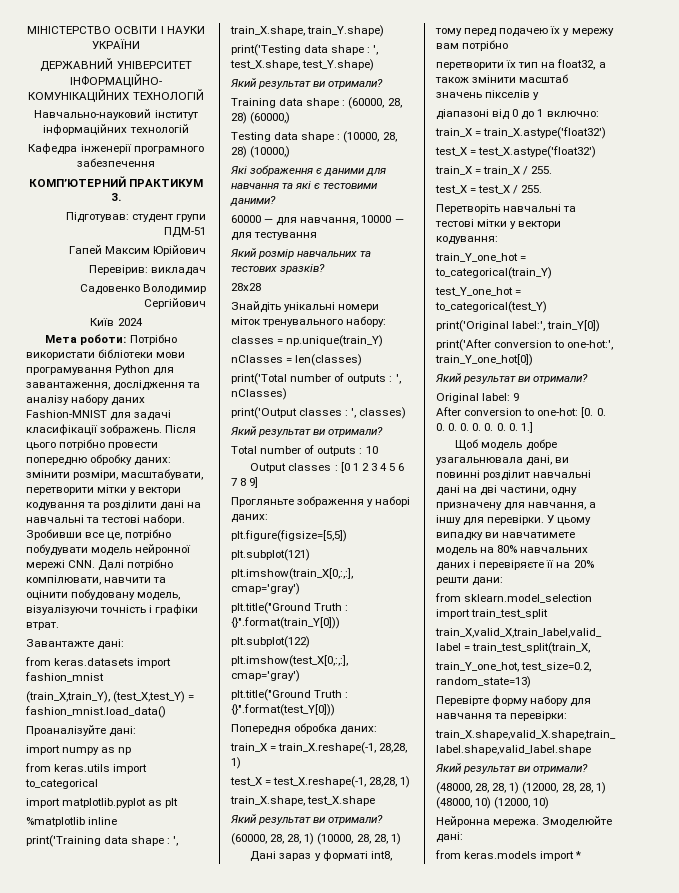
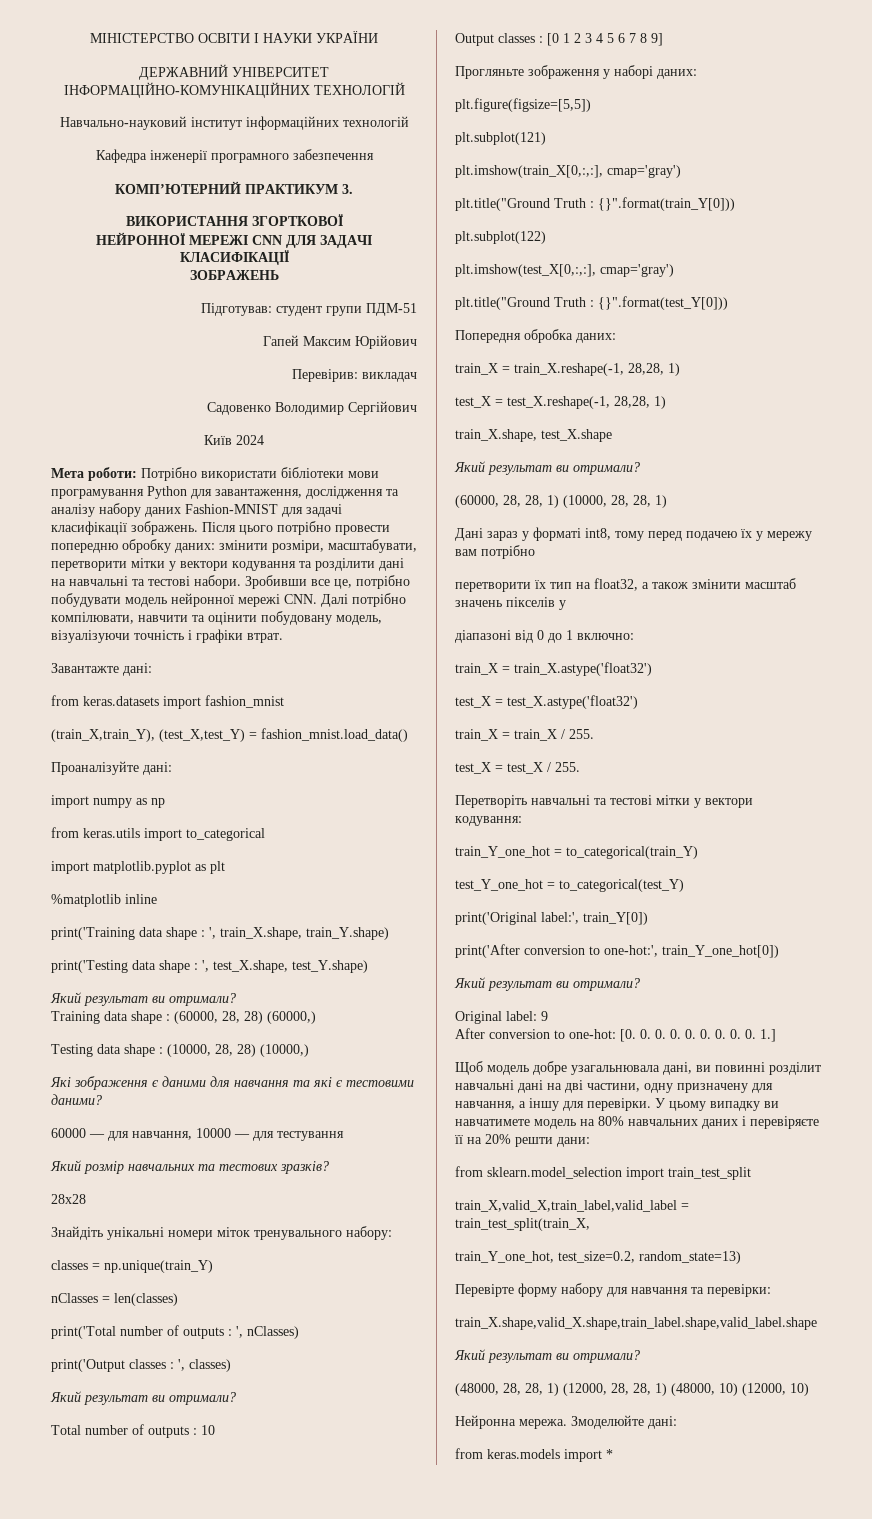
+ ВИКОРИСТАННЯ ЗГОРТКОВОЇ
+ НЕЙРОННОЇ МЕРЕЖІ CNN ДЛЯ ЗАДАЧІ КЛАСИФІКАЦІЇ
+ ЗОБРАЖЕНЬ

